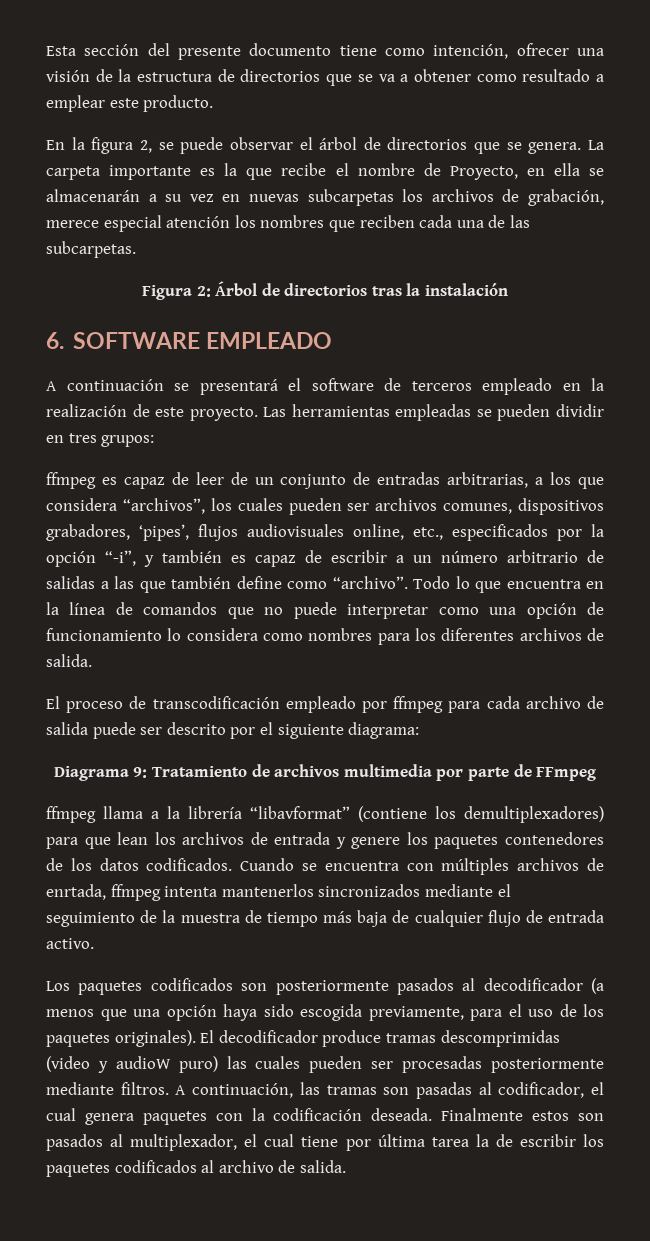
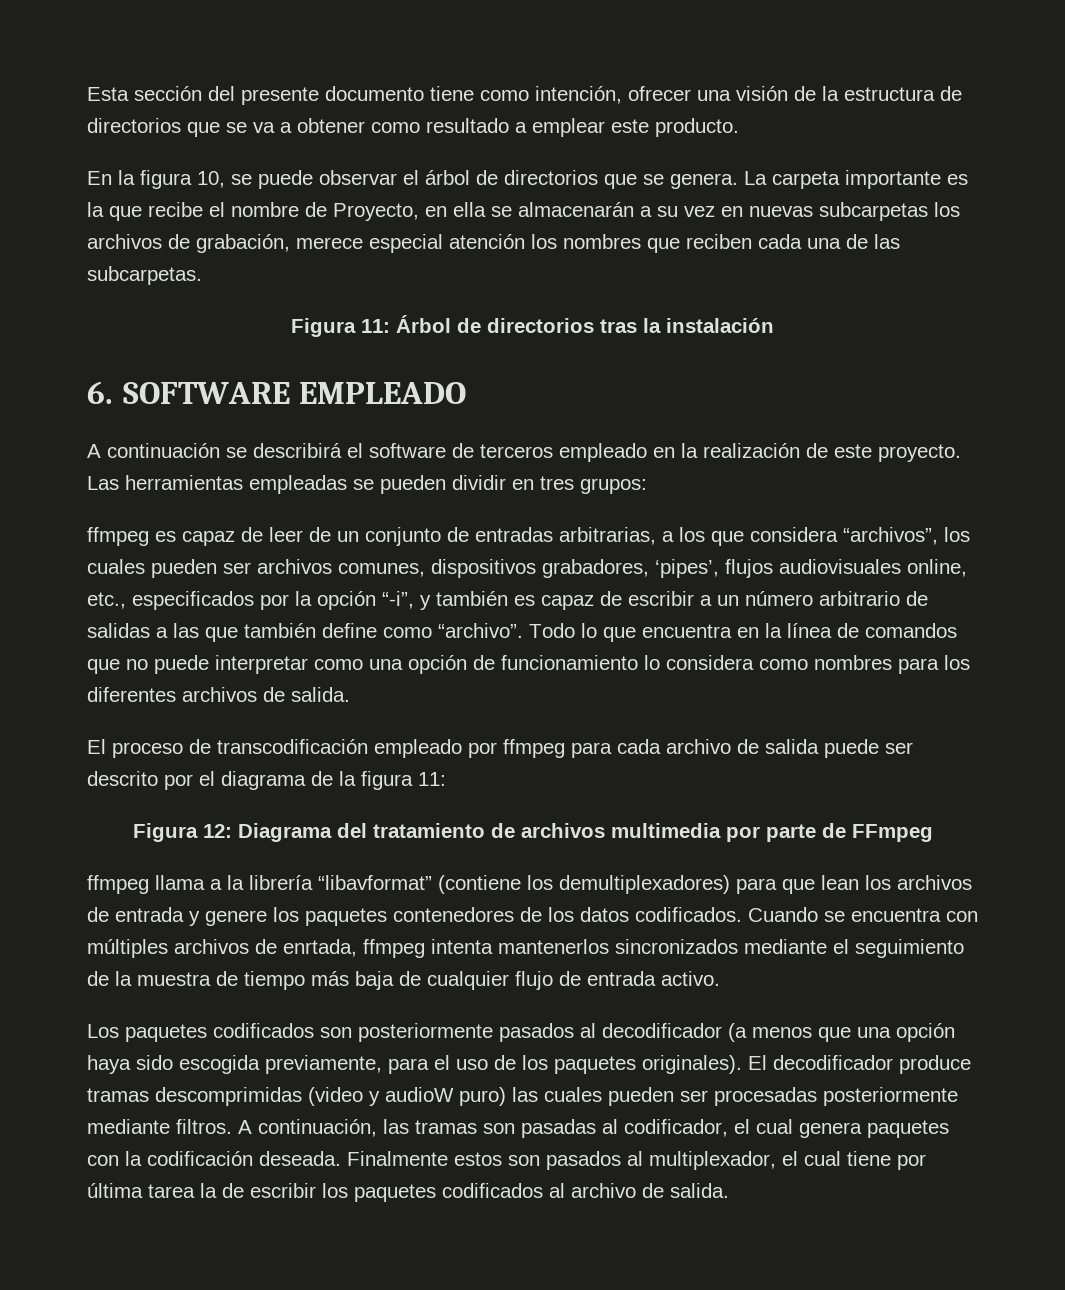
- En la figura 2, se puede observar el árbol de directorios que se genera.
+ En la figura 10, se puede observar el árbol de directorios que se genera.
- Figura 2: Árbol de directorios tras la instalación
+ Figura 11: Árbol de directorios tras la instalación
- A continuación se presentará el software de terceros empleado en la realización de este proyecto.
+ A continuación se describirá el software de terceros empleado en la realización de este proyecto.
- El proceso de transcodificación empleado por ffmpeg para cada archivo de salida puede ser descrito por el siguiente diagrama:
- Diagrama 9: Tratamiento de archivos multimedia por parte de FFmpeg
+ El proceso de transcodificación empleado por ffmpeg para cada archivo de salida puede ser descrito por el diagrama de la figura 11:
+ Figura 12: Diagrama del tratamiento de archivos multimedia por parte de FFmpeg

